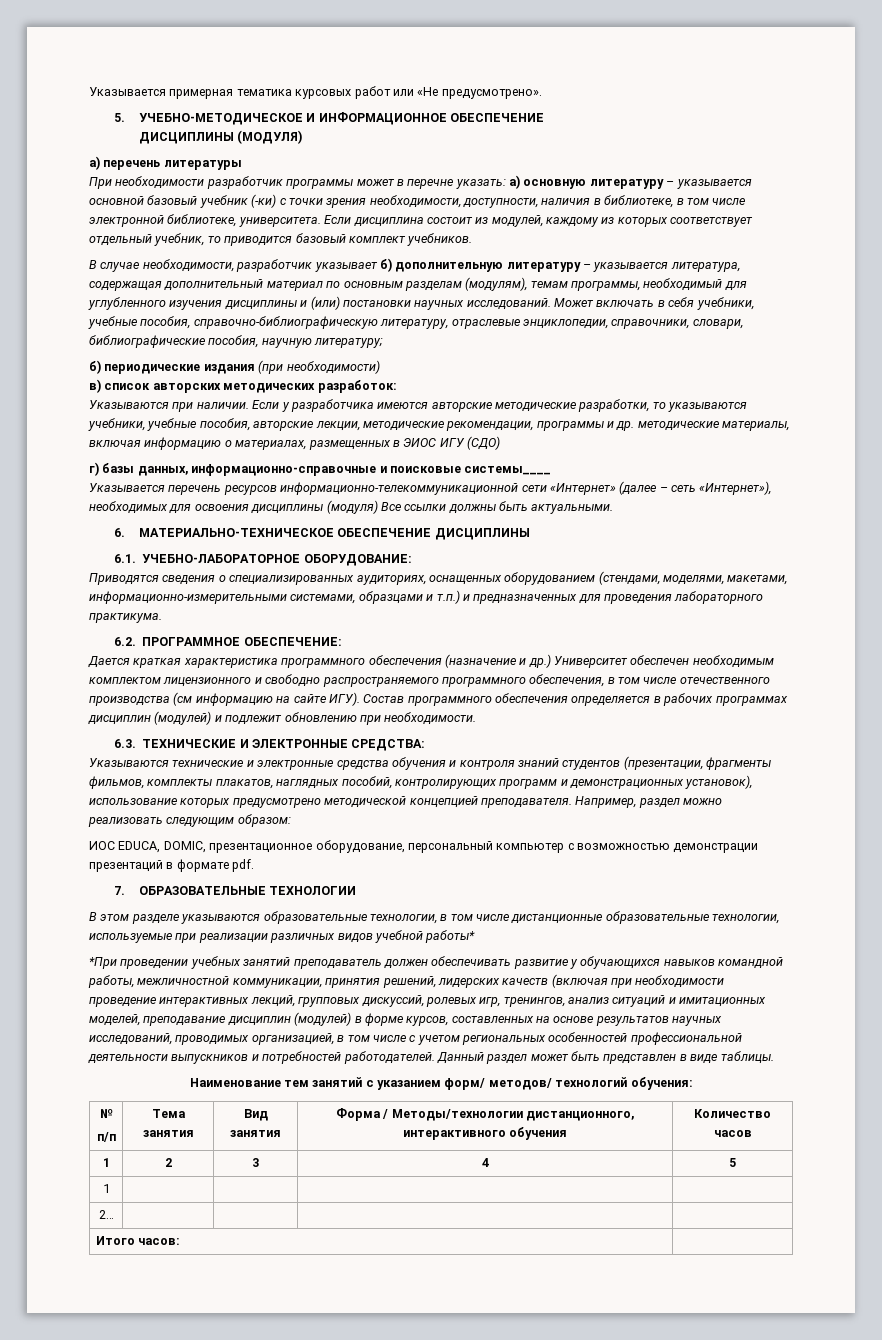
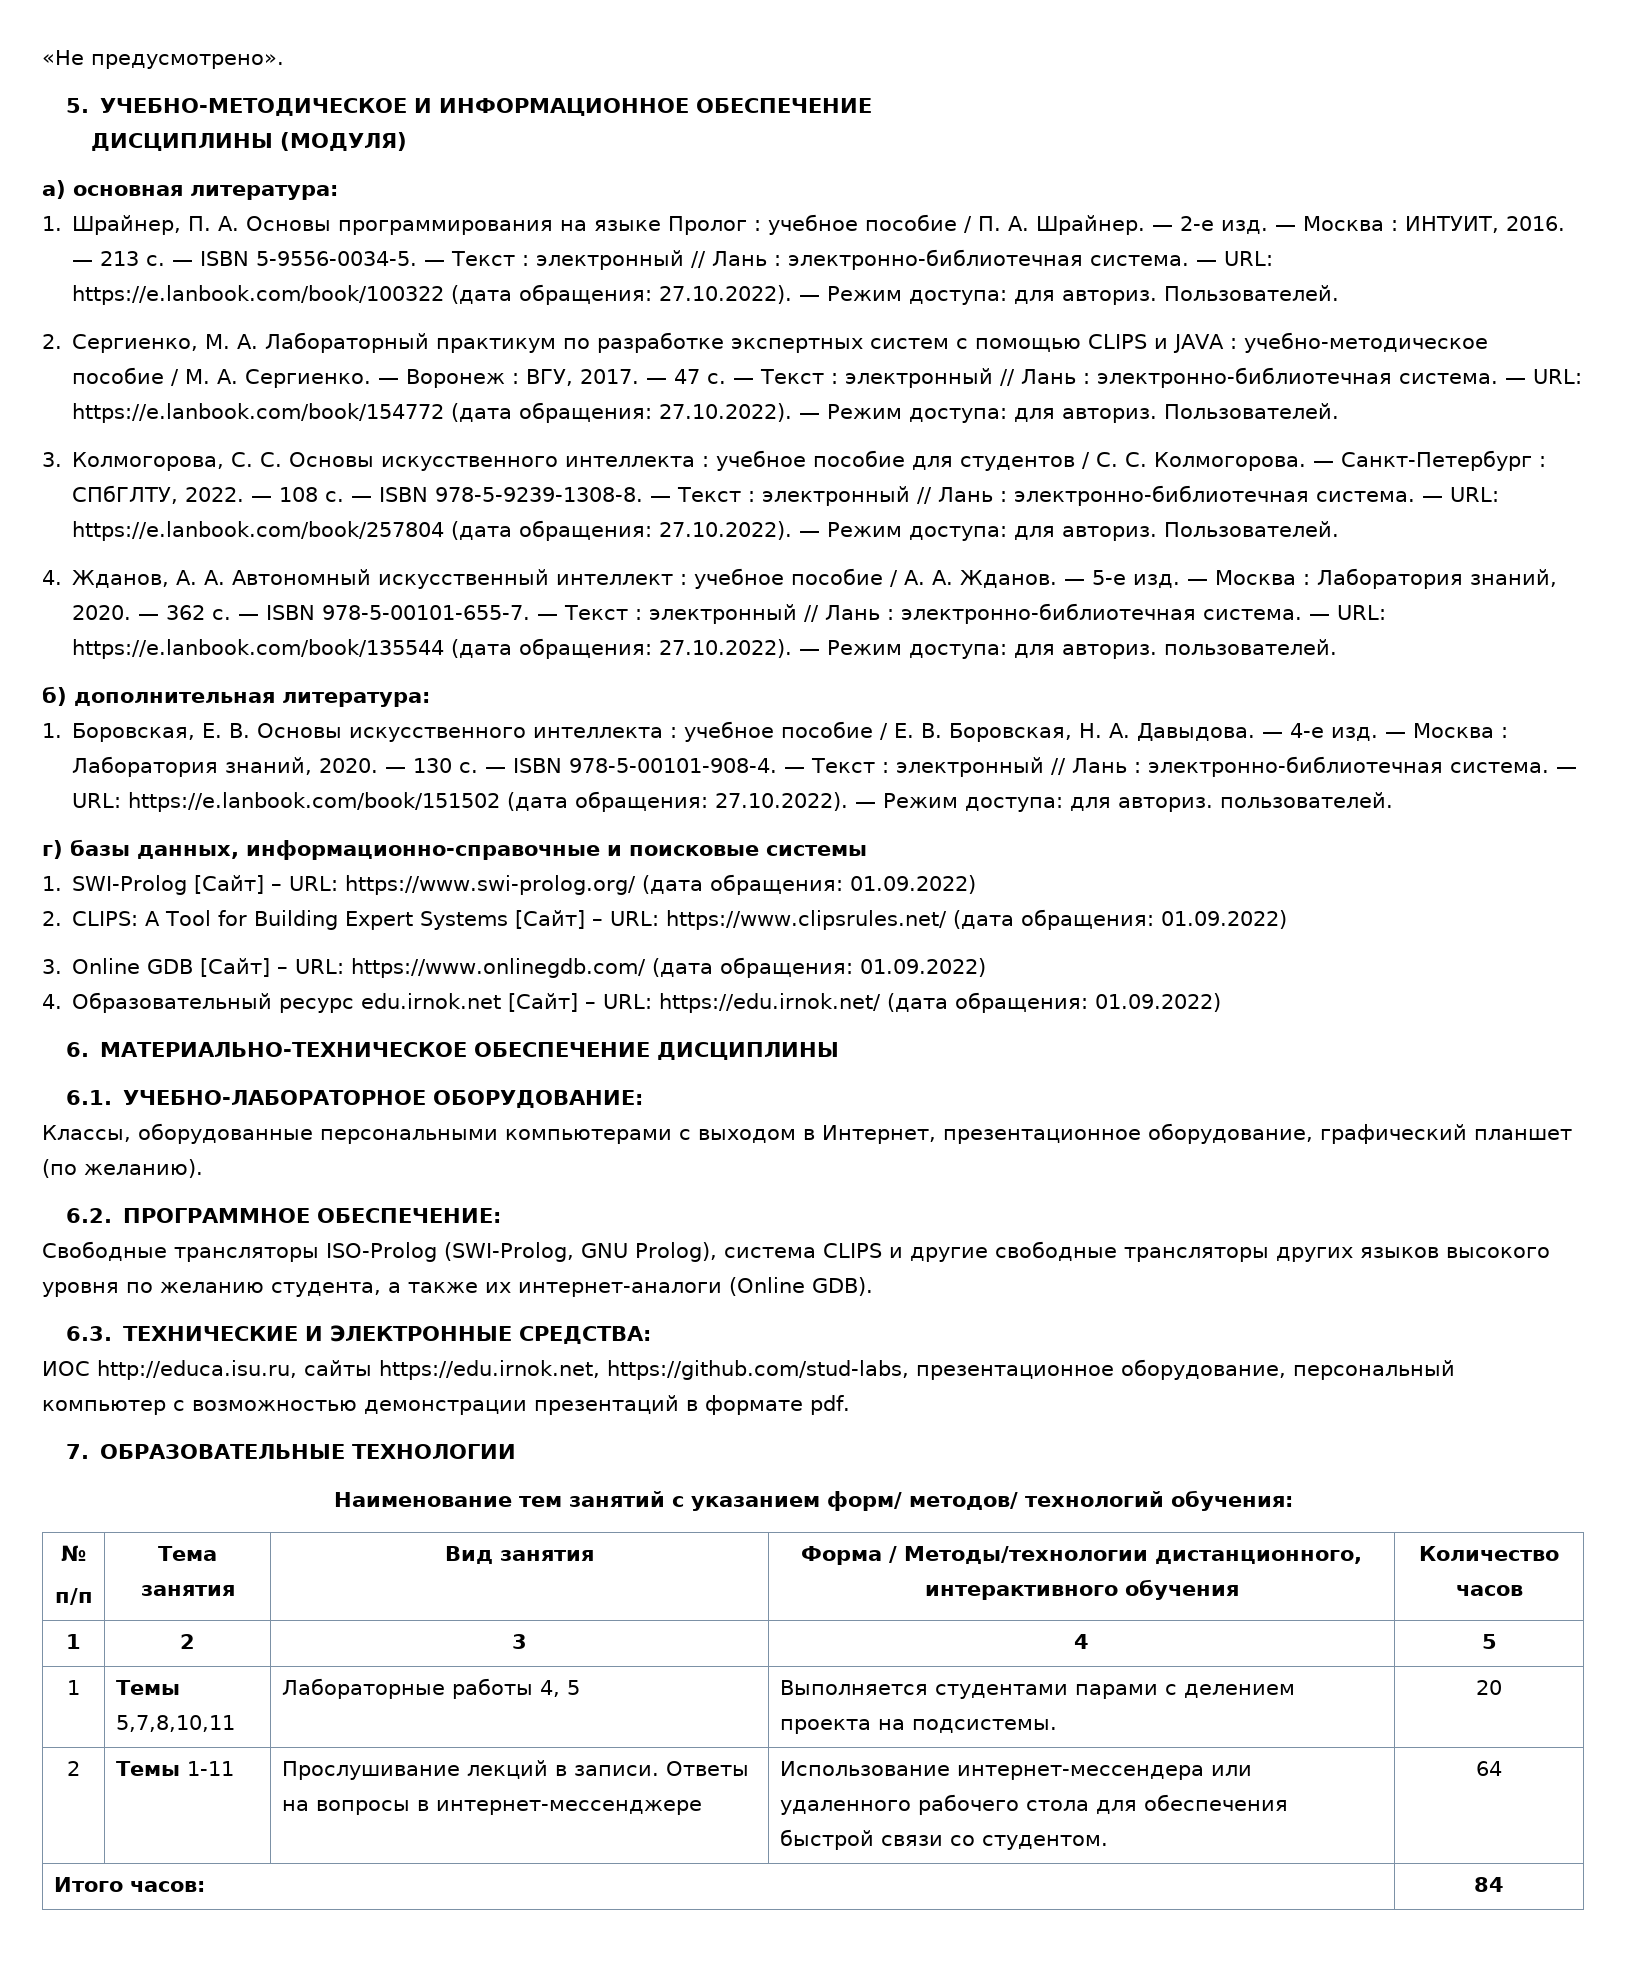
- Указывается примерная тематика курсовых работ или «Не предусмотрено».
+ «Не предусмотрено».
- а) перечень литературы
- При необходимости разработчик программы может в перечне указать: а) основную литературу – указывается основной базовый учебник (-ки) с точки зрения необходимости, доступности, наличия в библиотеке, в том числе электронной библиотеке, университета. Если дисциплина состоит из модулей, каждому из которых соответствует отдельный учебник, то приводится базовый комплект учебников.
- В случае необходимости, разработчик указывает б) дополнительную литературу – указывается литература, содержащая дополнительный материал по основным разделам (модулям), темам программы, необходимый для углубленного изучения дисциплины и (или) постановки научных исследований. Может включать в себя учебники, учебные пособия, справочно-библиографическую литературу, отраслевые энциклопедии, справочники, словари, библиографические пособия, научную литературу;
- б) периодические издания (при необходимости)
- в) список авторских методических разработок:
- Указываются при наличии. Если у разработчика имеются авторские методические разработки, то указываются учебники, учебные пособия, авторские лекции, методические рекомендации, программы и др. методические материалы, включая информацию о материалах, размещенных в ЭИОС ИГУ (СДО)
+ а) основная литература:
+ 1. Шрайнер, П. А. Основы программирования на языке Пролог : учебное пособие / П. А. Шрайнер. — 2-е изд. — Москва : ИНТУИТ, 2016. — 213 с. — ISBN 5-9556-0034-5. — Текст : электронный // Лань : электронно-библиотечная система. — URL: https://e.lanbook.com/book/100322 (дата обращения: 27.10.2022). — Режим доступа: для авториз. Пользователей.
+ 2. Сергиенко, М. А. Лабораторный практикум по разработке экспертных систем с помощью CLIPS и JAVA : учебно-методическое пособие / М. А. Сергиенко. — Воронеж : ВГУ, 2017. — 47 с. — Текст : электронный // Лань : электронно-библиотечная система. — URL: https://e.lanbook.com/book/154772 (дата обращения: 27.10.2022). — Режим доступа: для авториз. Пользователей.
+ 3. Колмогорова, С. С. Основы искусственного интеллекта : учебное пособие для студентов / С. С. Колмогорова. — Санкт-Петербург : СПбГЛТУ, 2022. — 108 с. — ISBN 978-5-9239-1308-8. — Текст : электронный // Лань : электронно-библиотечная система. — URL: https://e.lanbook.com/book/257804 (дата обращения: 27.10.2022). — Режим доступа: для авториз. Пользователей.
+ 4. Жданов, А. А. Автономный искусственный интеллект : учебное пособие / А. А. Жданов. — 5-е изд. — Москва : Лаборатория знаний, 2020. — 362 с. — ISBN 978-5-00101-655-7. — Текст : электронный // Лань : электронно-библиотечная система. — URL: https://e.lanbook.com/book/135544 (дата обращения: 27.10.2022). — Режим доступа: для авториз. пользователей.
+ б) дополнительная литература:
+ 1. Боровская, Е. В. Основы искусственного интеллекта : учебное пособие / Е. В. Боровская, Н. А. Давыдова. — 4-е изд. — Москва : Лаборатория знаний, 2020. — 130 с. — ISBN 978-5-00101-908-4. — Текст : электронный // Лань : электронно-библиотечная система. — URL: https://e.lanbook.com/book/151502 (дата обращения: 27.10.2022). — Режим доступа: для авториз. пользователей.
- г) базы данных, информационно-справочные и поисковые системы____
- Указывается перечень ресурсов информационно-телекоммуникационной сети «Интернет» (далее – сеть «Интернет»), необходимых для освоения дисциплины (модуля) Все ссылки должны быть актуальными.
+ г) базы данных, информационно-справочные и поисковые системы
+ 1. SWI-Prolog [Сайт] – URL: https://www.swi-prolog.org/ (дата обращения: 01.09.2022)
+ 2. CLIPS: A Tool for Building Expert Systems [Сайт] – URL: https://www.clipsrules.net/ (дата обращения: 01.09.2022)
+ 3. Online GDB [Сайт] – URL: https://www.onlinegdb.com/ (дата обращения: 01.09.2022)
+ 4. Образовательный ресурс edu.irnok.net [Сайт] – URL: https://edu.irnok.net/ (дата обращения: 01.09.2022)
- Приводятся сведения о специализированных аудиториях, оснащенных оборудованием (стендами, моделями, макетами, информационно-измерительными системами, образцами и т.п.) и предназначенных для проведения лабораторного практикума.
+ Классы, оборудованные персональными компьютерами с выходом в Интернет, презентационное оборудование, графический планшет (по желанию).
  6.2. ПРОГРАММНОЕ ОБЕСПЕЧЕНИЕ:
- Дается краткая характеристика программного обеспечения (назначение и др.) Университет обеспечен необходимым комплектом лицензионного и свободно распространяемого программного обеспечения, в том числе отечественного производства (см информацию на сайте ИГУ). Состав программного обеспечения определяется в рабочих программах дисциплин (модулей) и подлежит обновлению при необходимости.
+ Свободные трансляторы ISO-Prolog (SWI-Prolog, GNU Prolog), система CLIPS и другие свободные трансляторы других языков высокого уровня по желанию студента, а также их интернет-аналоги (Online GDB).
- Указываются технические и электронные средства обучения и контроля знаний студентов (презентации, фрагменты фильмов, комплекты плакатов, наглядных пособий, контролирующих программ и демонстрационных установок), использование которых предусмотрено методической концепцией преподавателя. Например, раздел можно реализовать следующим образом:
- ИОС EDUCA, DOMIC, презентационное оборудование, персональный компьютер с возможностью демонстрации презентаций в формате pdf.
+ ИОС http://educa.isu.ru, cайты https://edu.irnok.net, https://github.com/stud-labs, презентационное оборудование, персональный компьютер с возможностью демонстрации презентаций в формате pdf.
- В этом разделе указываются образовательные технологии, в том числе дистанционные образовательные технологии, используемые при реализации различных видов учебной работы*
- *При проведении учебных занятий преподаватель должен обеспечивать развитие у обучающихся навыков командной работы, межличностной коммуникации, принятия решений, лидерских качеств (включая при необходимости проведение интерактивных лекций, групповых дискуссий, ролевых игр, тренингов, анализ ситуаций и имитационных моделей, преподавание дисциплин (модулей) в форме курсов, составленных на основе результатов научных исследований, проводимых организацией, в том числе с учетом региональных особенностей профессиональной деятельности выпускников и потребностей работодателей. Данный раздел может быть представлен в виде таблицы.
- 1 | | | |
- 2… | | | |
+ 1 | Темы 5,7,8,10,11 | Лабораторные работы 4, 5 | Выполняется студентами парами с делением проекта на подсистемы. | 20
+ 2 | Темы 1-11 | Прослушивание лекций в записи. Ответы на вопросы в интернет-мессенджере | Использование интернет-мессендера или удаленного рабочего стола для обеспечения быстрой связи со студентом. | 64
- Итого часов: |
+ Итого часов: | 84

